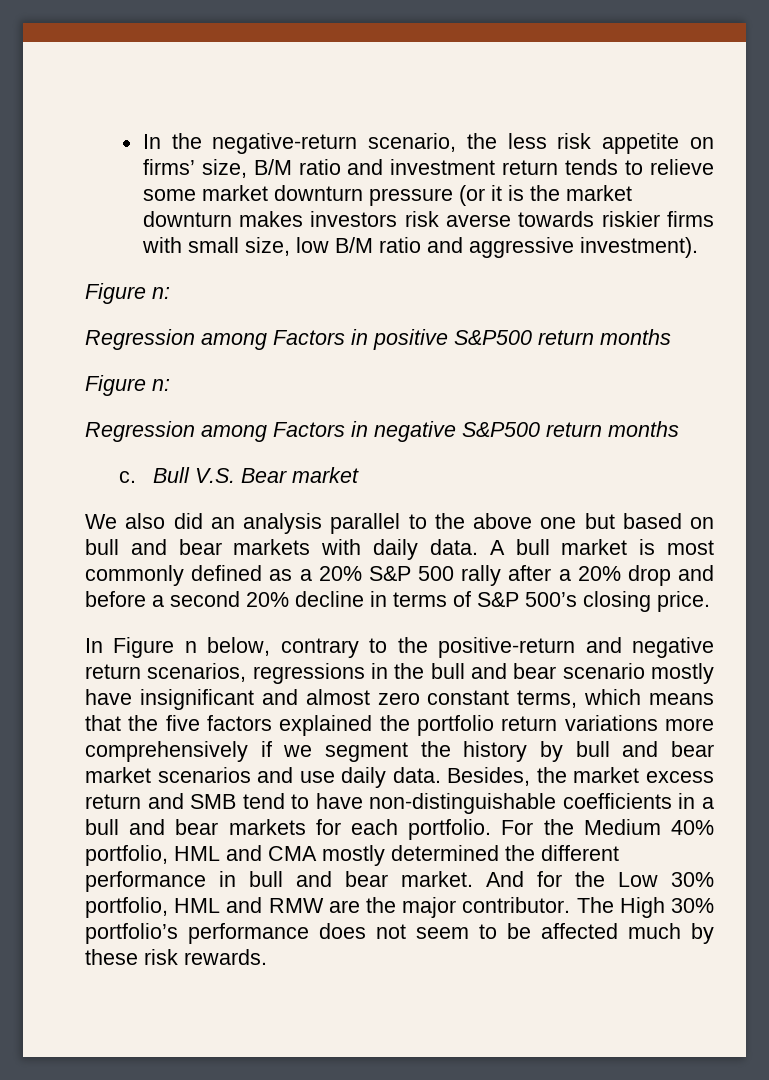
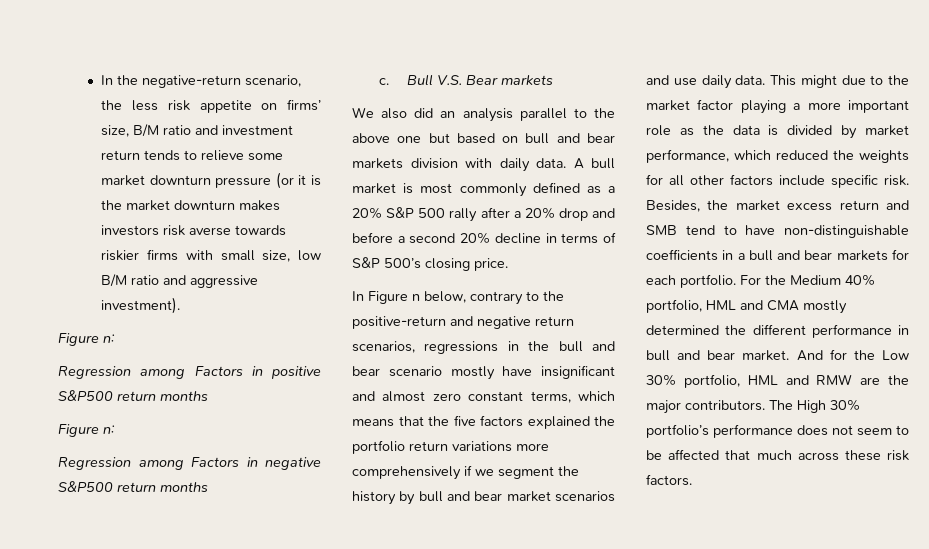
- Bull V.S. Bear market
+ Bull V.S. Bear markets
- We also did an analysis parallel to the above one but based on bull and bear markets with daily data.
+ We also did an analysis parallel to the above one but based on bull and bear markets division with daily data.
+ This might due to the market factor playing a more important role as the data is divided by market performance, which reduced the weights for all other factors include specific risk.
- And for the Low 30% portfolio, HML and RMW are the major contributor.
+ And for the Low 30% portfolio, HML and RMW are the major contributors.
- The High 30% portfolio’s performance does not seem to be affected much by these risk rewards.
+ The High 30% portfolio’s performance does not seem to be affected that much across these risk factors.

